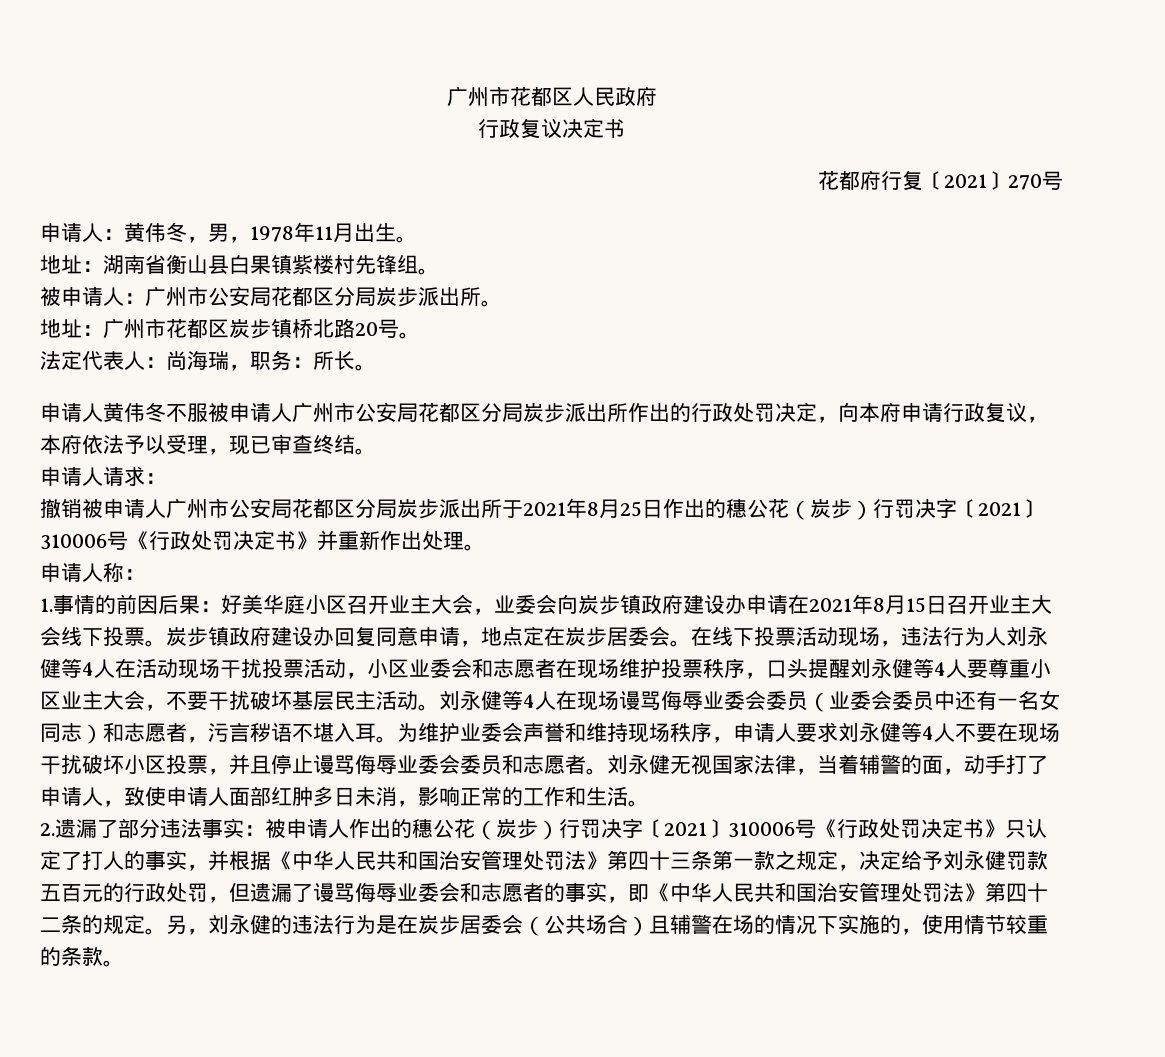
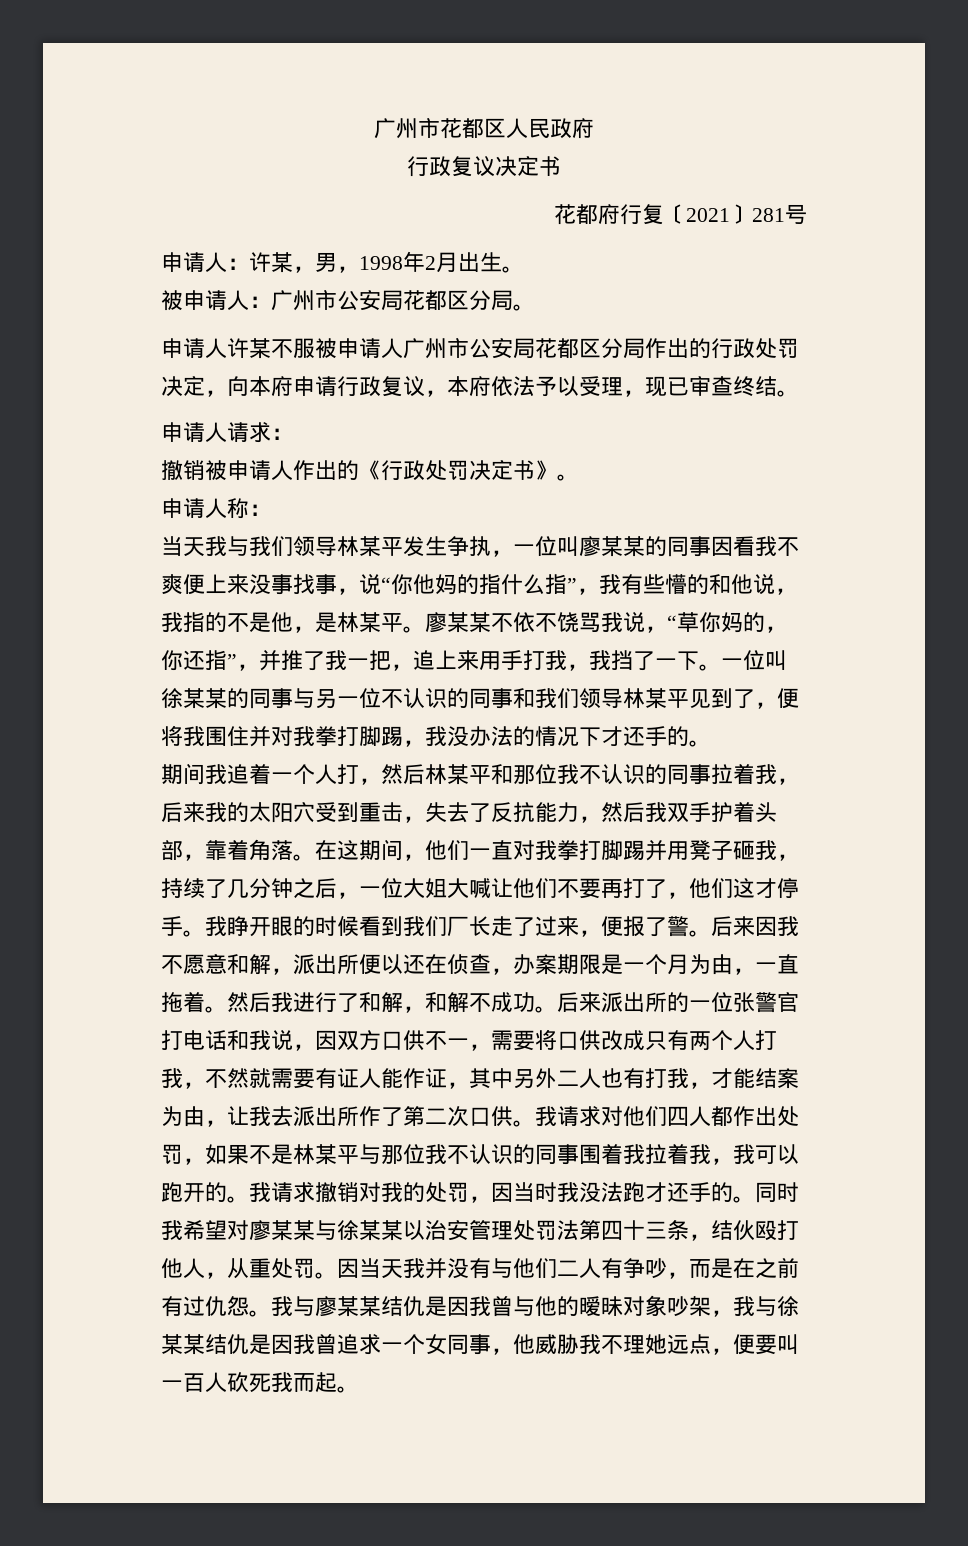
- 花都府行复〔2021〕270号
+ 花都府行复〔2021〕281号
- 申请人：黄伟冬，男，1978年11月出生。
- 地址：湖南省衡山县白果镇紫楼村先锋组。
+ 申请人：许某，男，1998年2月出生。
- 被申请人：广州市公安局花都区分局炭步派出所。
- 地址：广州市花都区炭步镇桥北路20号。
- 法定代表人：尚海瑞，职务：所长。
- 申请人黄伟冬不服被申请人广州市公安局花都区分局炭步派出所作出的行政处罚决定，向本府申请行政复议，本府依法予以受理，现已审查终结。
+ 被申请人：广州市公安局花都区分局。
+ 申请人许某不服被申请人广州市公安局花都区分局作出的行政处罚决定，向本府申请行政复议，本府依法予以受理，现已审查终结。
- 撤销被申请人广州市公安局花都区分局炭步派出所于2021年8月25日作出的穗公花（炭步）行罚决字〔2021〕310006号《行政处罚决定书》并重新作出处理。
+ 撤销被申请人作出的《行政处罚决定书》。
- 1.事情的前因后果：好美华庭小区召开业主大会，业委会向炭步镇政府建设办申请在2021年8月15日召开业主大会线下投票。炭步镇政府建设办回复同意申请，地点定在炭步居委会。在线下投票活动现场，违法行为人刘永健等4人在活动现场干扰投票活动，小区业委会和志愿者在现场维护投票秩序，口头提醒刘永健等4人要尊重小区业主大会，不要干扰破坏基层民主活动。刘永健等4人在现场谩骂侮辱业委会委员（业委会委员中还有一名女同志）和志愿者，污言秽语不堪入耳。为维护业委会声誉和维持现场秩序，申请人要求刘永健等4人不要在现场干扰破坏小区投票，并且停止谩骂侮辱业委会委员和志愿者。刘永健无视国家法律，当着辅警的面，动手打了申请人，致使申请人面部红肿多日未消，影响正常的工作和生活。
- 2.遗漏了部分违法事实：被申请人作出的穗公花（炭步）行罚决字〔2021〕310006号《行政处罚决定书》只认定了打人的事实，并根据《中华人民共和国治安管理处罚法》第四十三条第一款之规定，决定给予刘永健罚款五百元的行政处罚，但遗漏了谩骂侮辱业委会和志愿者的事实，即《中华人民共和国治安管理处罚法》第四十二条的规定。另，刘永健的违法行为是在炭步居委会（公共场合）且辅警在场的情况下实施的，使用情节较重的条款。
+ 当天我与我们领导林某平发生争执，一位叫廖某某的同事因看我不爽便上来没事找事，说“你他妈的指什么指”，我有些懵的和他说，我指的不是他，是林某平。廖某某不依不饶骂我说，“草你妈的，你还指”，并推了我一把，追上来用手打我，我挡了一下。一位叫徐某某的同事与另一位不认识的同事和我们领导林某平见到了，便将我围住并对我拳打脚踢，我没办法的情况下才还手的。
+ 期间我追着一个人打，然后林某平和那位我不认识的同事拉着我，后来我的太阳穴受到重击，失去了反抗能力，然后我双手护着头部，靠着角落。在这期间，他们一直对我拳打脚踢并用凳子砸我，持续了几分钟之后，一位大姐大喊让他们不要再打了，他们这才停手。我睁开眼的时候看到我们厂长走了过来，便报了警。后来因我不愿意和解，派出所便以还在侦查，办案期限是一个月为由，一直拖着。然后我进行了和解，和解不成功。后来派出所的一位张警官打电话和我说，因双方口供不一，需要将口供改成只有两个人打我，不然就需要有证人能作证，其中另外二人也有打我，才能结案为由，让我去派出所作了第二次口供。我请求对他们四人都作出处罚，如果不是林某平与那位我不认识的同事围着我拉着我，我可以跑开的。我请求撤销对我的处罚，因当时我没法跑才还手的。同时我希望对廖某某与徐某某以治安管理处罚法第四十三条，结伙殴打他人，从重处罚。因当天我并没有与他们二人有争吵，而是在之前有过仇怨。我与廖某某结仇是因我曾与他的暧昧对象吵架，我与徐某某结仇是因我曾追求一个女同事，他威胁我不理她远点，便要叫一百人砍死我而起。

